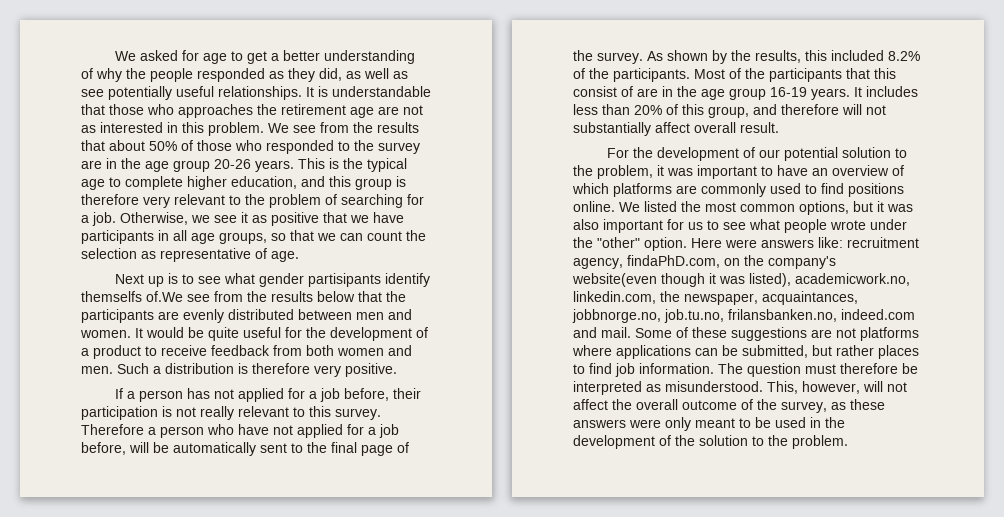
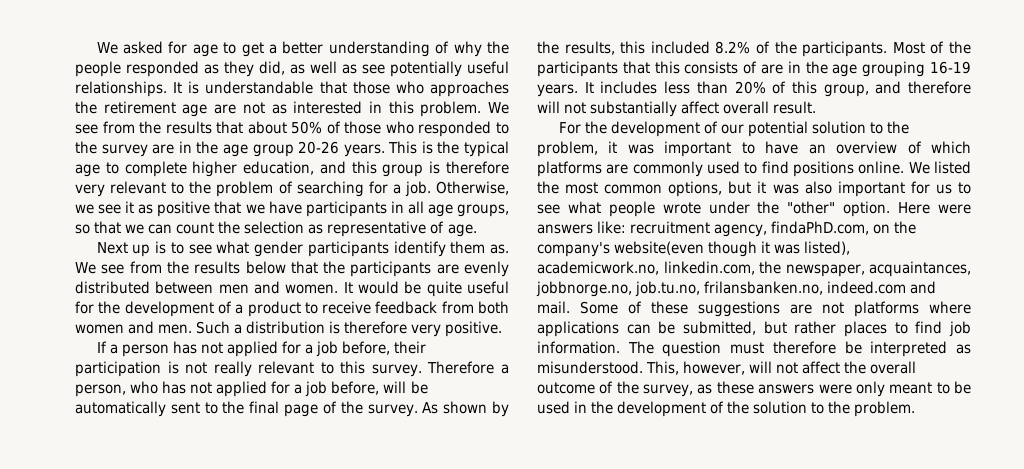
- Next up is to see what gender partisipants identify themselfs of.We see from the results below that the participants are evenly distributed between men and women.
+ Next up is to see what gender participants identify them as. We see from the results below that the participants are evenly distributed between men and women.
- Therefore a person who have not applied for a job before, will be automatically sent to the final page of the survey.
+ Therefore a person, who has not applied for a job before, will be automatically sent to the final page of the survey.
- Most of the participants that this consist of are in the age group 16-19 years.
+ Most of the participants that this consists of are in the age grouping 16-19 years.

